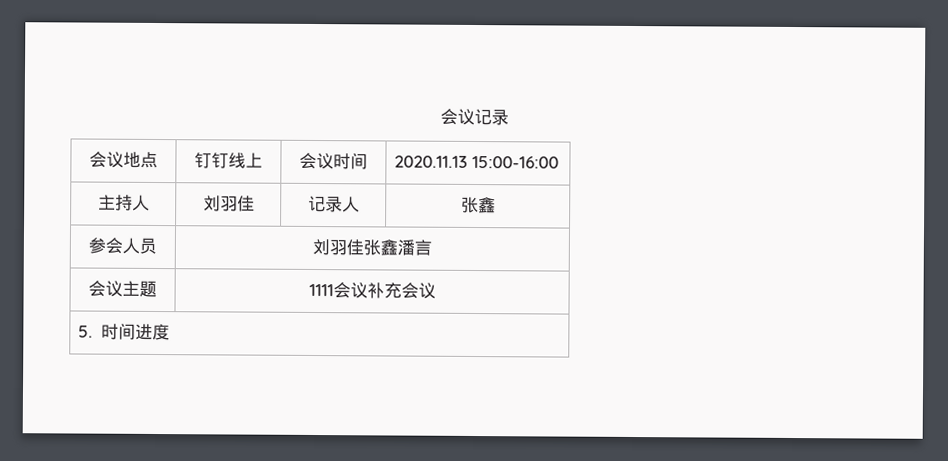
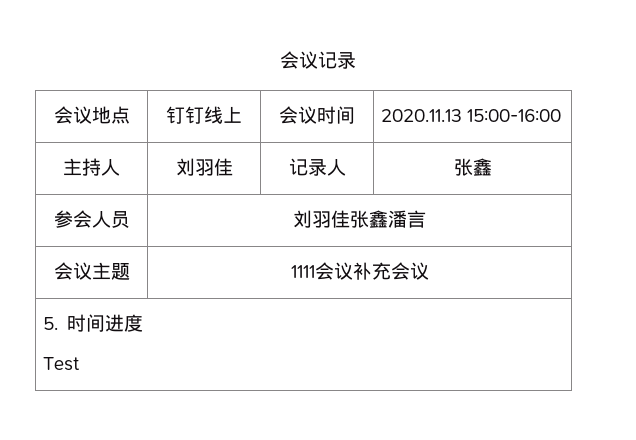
  5.时间进度
+ Test

